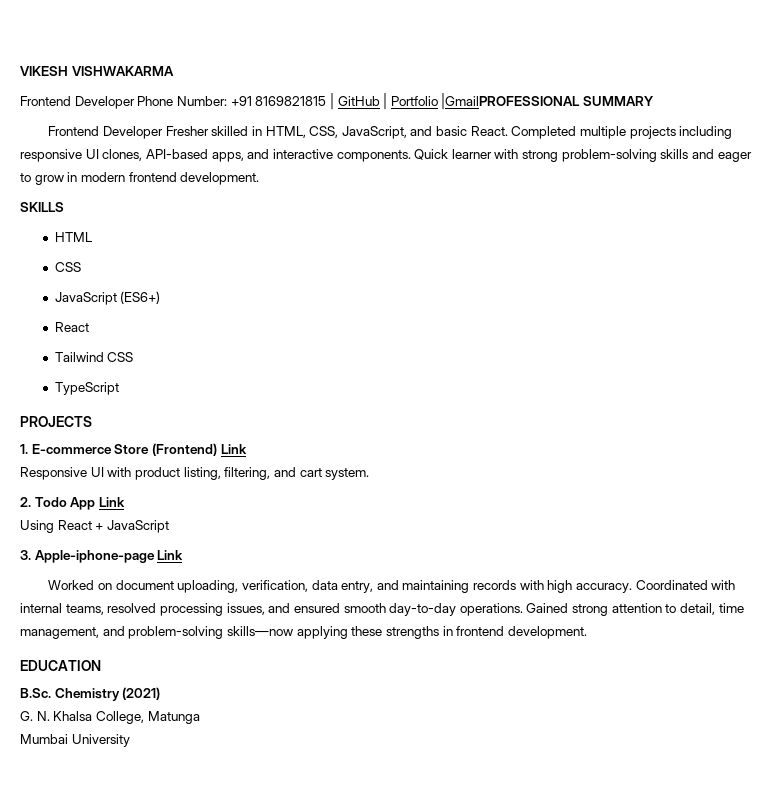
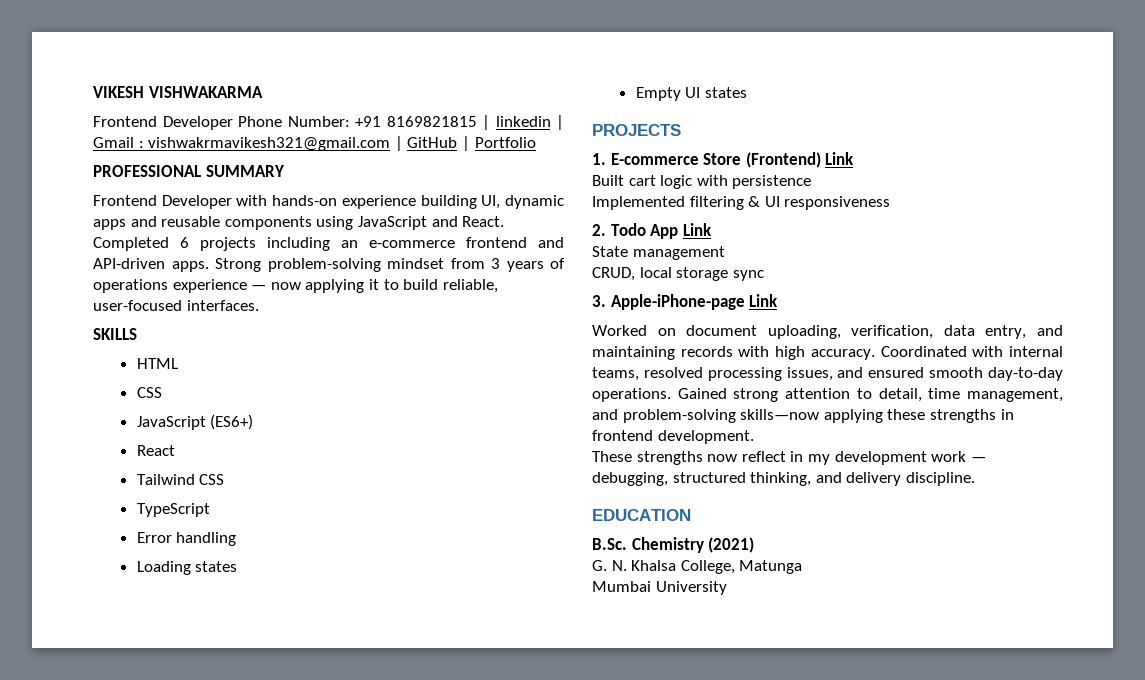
- Frontend Developer Phone Number: +91 8169821815 | GitHub | Portfolio |GmailPROFESSIONAL SUMMARY
+ Frontend Developer Phone Number: +91 8169821815 | linkedin | Gmail : vishwakrmavikesh321@gmail.com | GitHub | Portfolio
+ PROFESSIONAL SUMMARY
- Frontend Developer Fresher skilled in HTML, CSS, JavaScript, and basic React.
+ Frontend Developer with hands-on experience building UI, dynamic apps and reusable components using JavaScript and React.
- Completed multiple projects including responsive UI clones, API-based apps, and interactive components. Quick learner with strong problem-solving skills and eager to grow in modern frontend development.
+ Completed 6 projects including an e-commerce frontend and API-driven apps. Strong problem-solving mindset from 3 years of operations experience — now applying it to build reliable, user-focused interfaces.
+ Error handling
+ Loading states
+ Empty UI states
- Responsive UI with product listing, filtering, and cart system.
+ Built cart logic with persistence
+ Implemented filtering & UI responsiveness
  2. Todo App Link
- Using React + JavaScript
+ State management
+ CRUD, local storage sync
- 3. Apple-iphone-page Link
+ 3. Apple-iPhone-page Link
+ These strengths now reflect in my development work — debugging, structured thinking, and delivery discipline.

